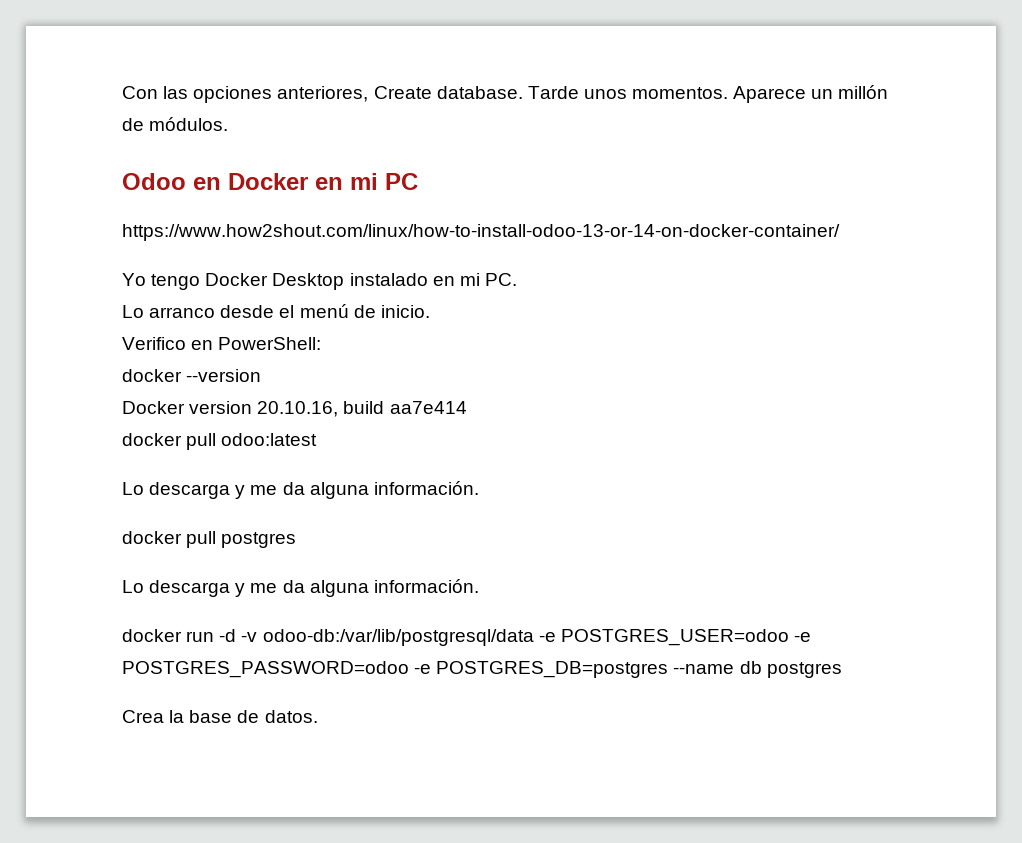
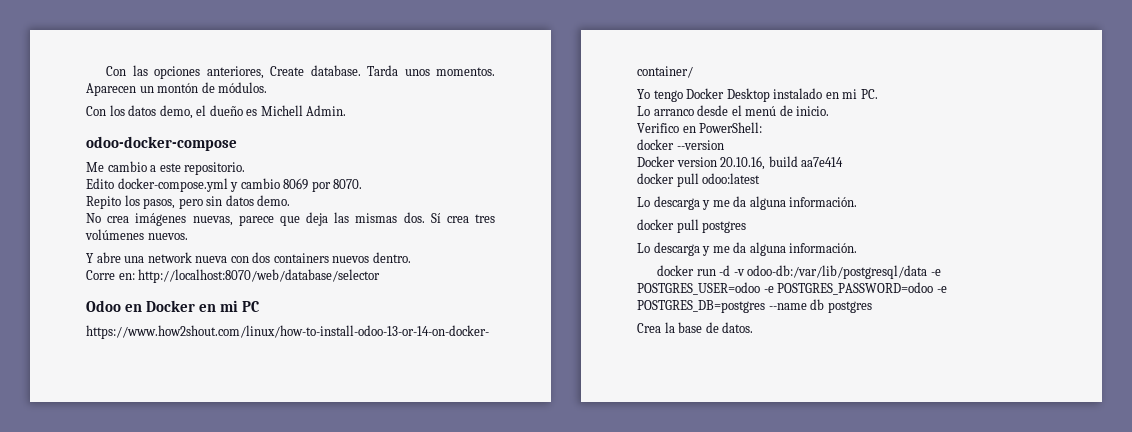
- Tarde unos momentos.
+ Tarda unos momentos.
- Aparece un millón de módulos.
+ Aparecen un montón de módulos.
+ Con los datos demo, el dueño es Michell Admin.
+ odoo-docker-compose
+ Me cambio a este repositorio.
+ Edito docker-compose.yml y cambio 8069 por 8070.
+ Repito los pasos, pero sin datos demo.
+ No crea imágenes nuevas, parece que deja las mismas dos. Sí crea tres volúmenes nuevos.
+ Y abre una network nueva con dos containers nuevos dentro.
+ Corre en: http://localhost:8070/web/database/selector

